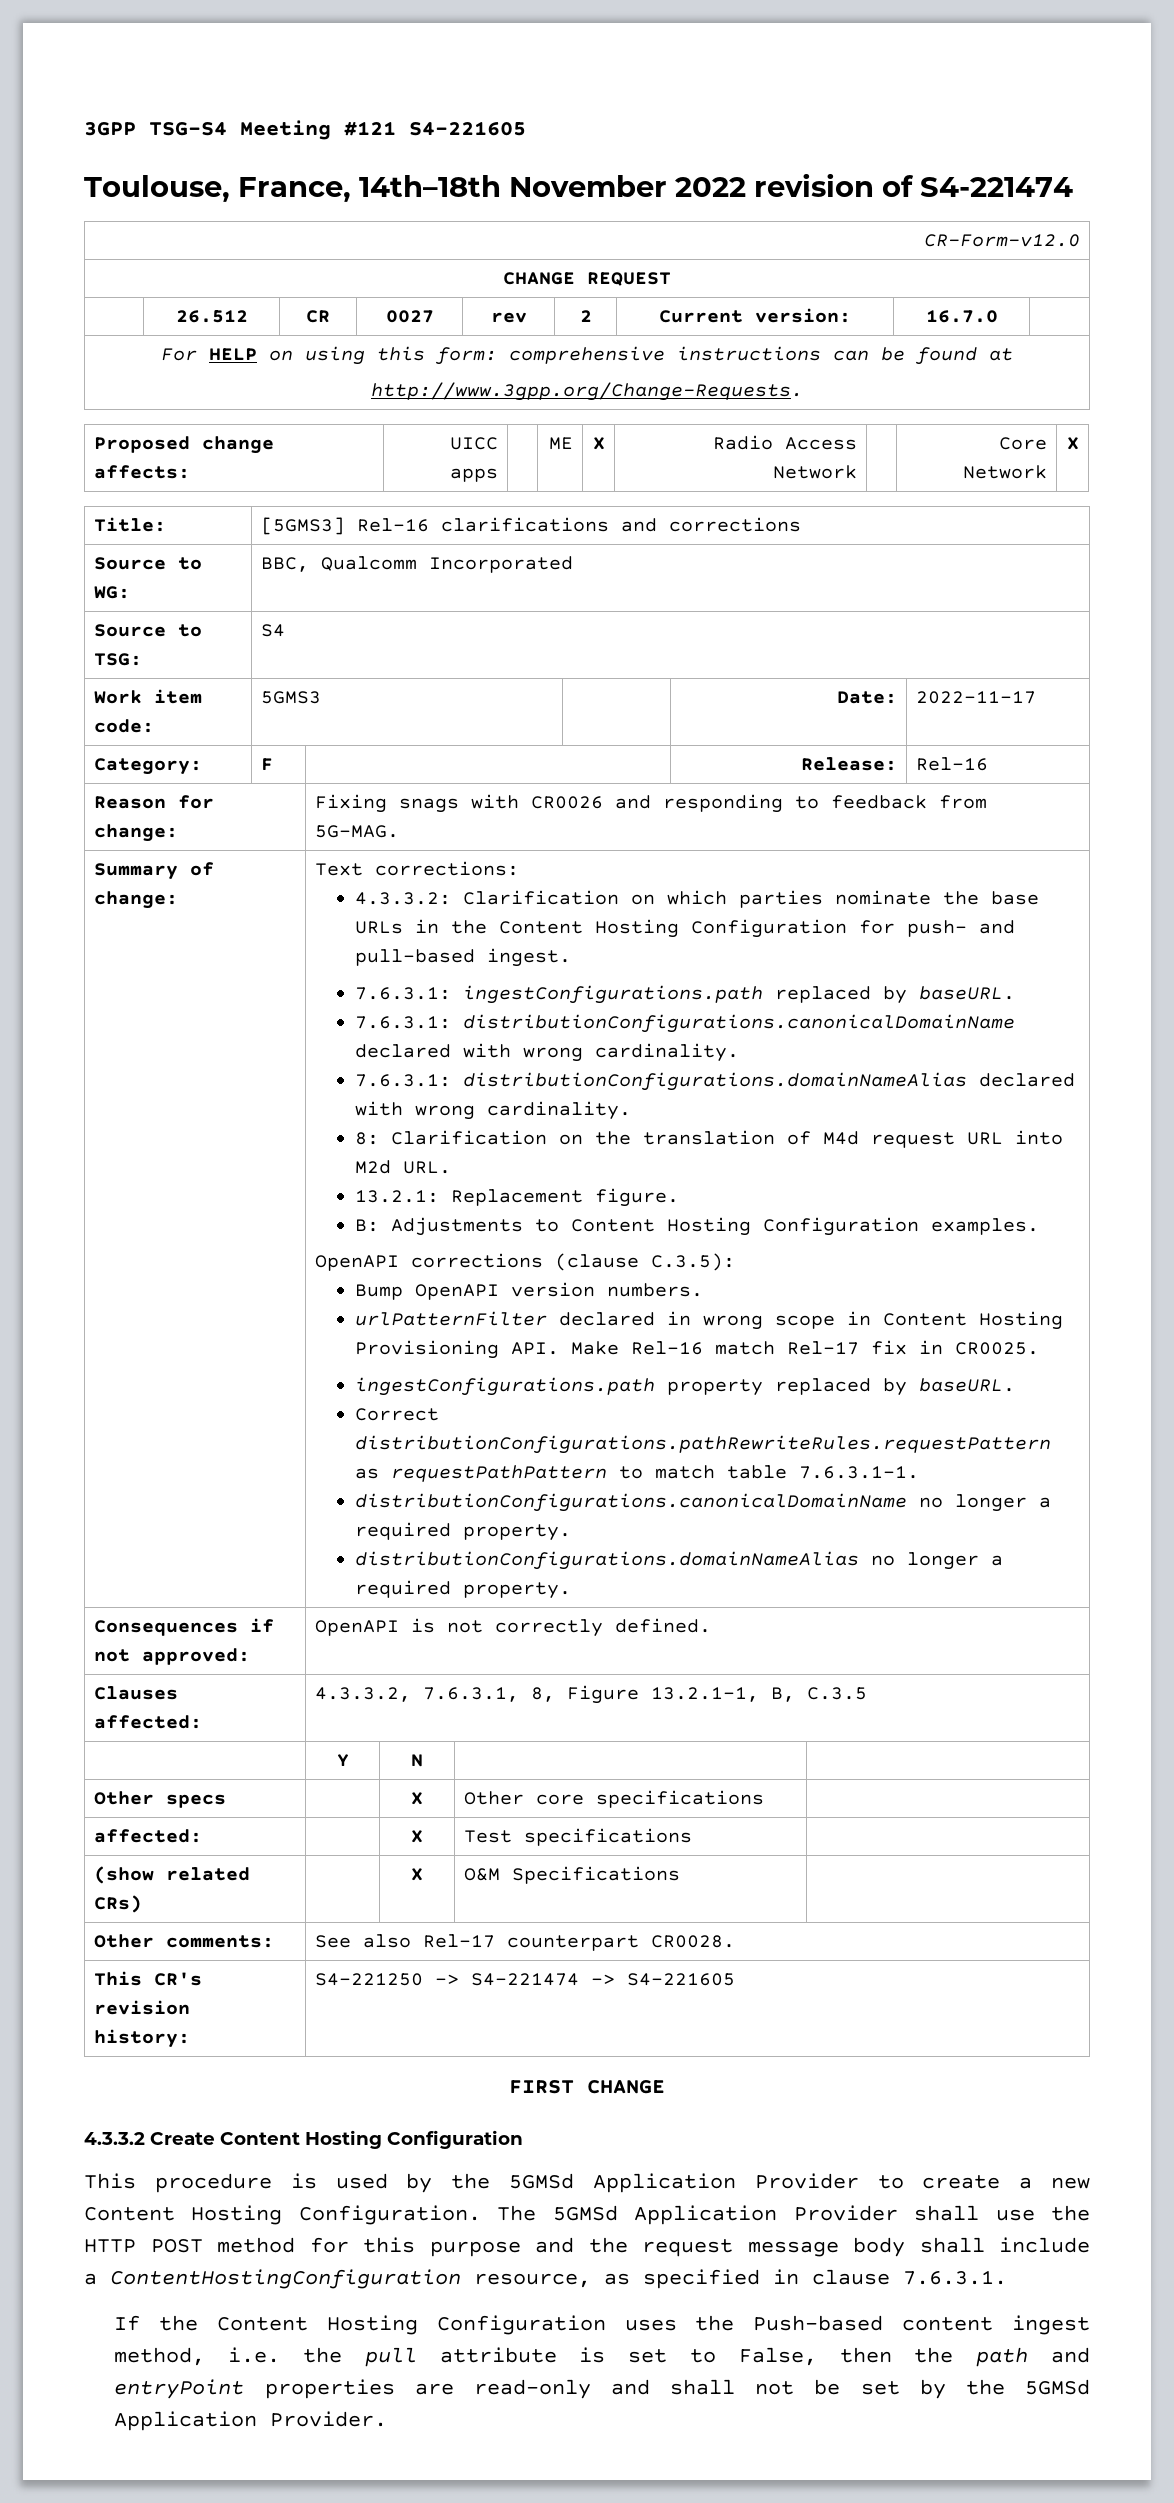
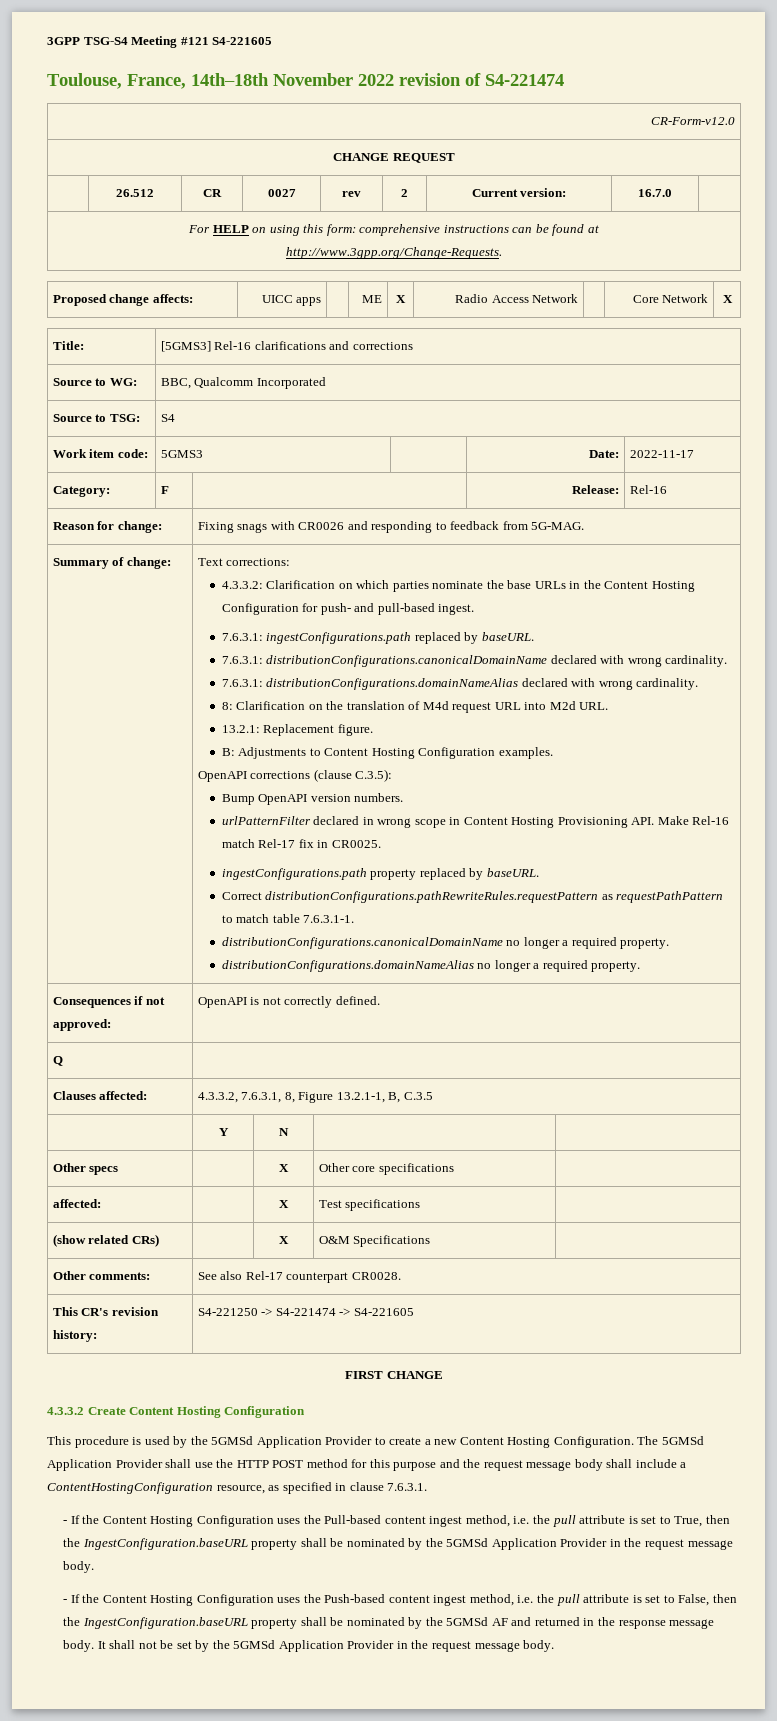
+ Q |
- If the Content Hosting Configuration uses the Push-based content ingest method, i.e. the pull attribute is set to False, then the path and entryPoint properties are read-only and shall not be set by the 5GMSd Application Provider.
+ - If the Content Hosting Configuration uses the Pull-based content ingest method, i.e. the pull attribute is set to True, then the IngestConfiguration.baseURL property shall be nominated by the 5GMSd Application Provider in the request message body.
+ - If the Content Hosting Configuration uses the Push-based content ingest method, i.e. the pull attribute is set to False, then the IngestConfiguration.baseURL property shall be nominated by the 5GMSd AF and returned in the response message body. It shall not be set by the 5GMSd Application Provider in the request message body.

